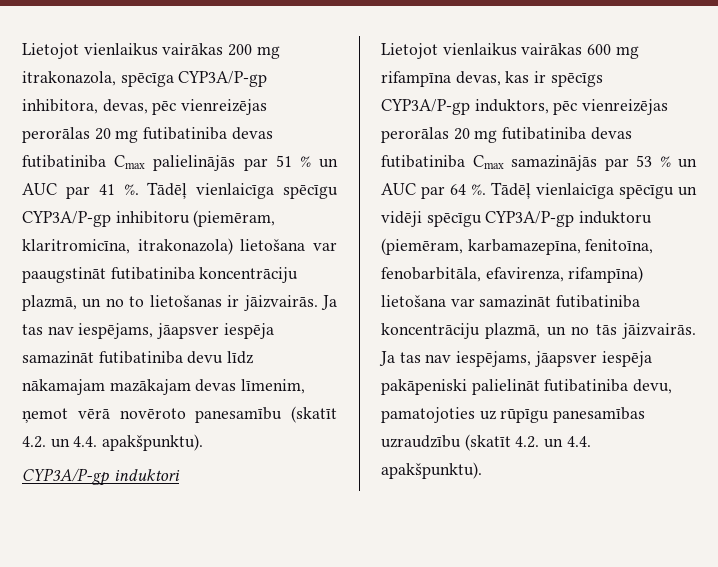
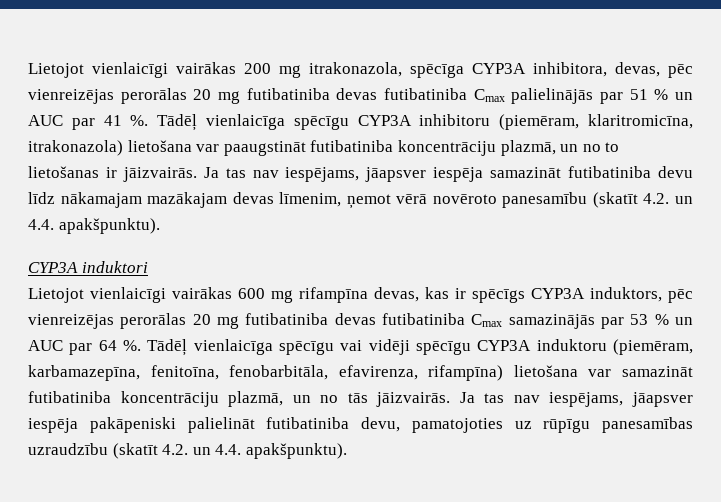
- Lietojot vienlaikus vairākas 200 mg itrakonazola, spēcīga CYP3A/P-gp inhibitora, devas, pēc vienreizējas perorālas 20 mg futibatiniba devas futibatiniba Cmax palielinājās par 51 % un AUC par 41 %.
+ Lietojot vienlaicīgi vairākas 200 mg itrakonazola, spēcīga CYP3A inhibitora, devas, pēc vienreizējas perorālas 20 mg futibatiniba devas futibatiniba Cmax palielinājās par 51 % un AUC par 41 %.
- Tādēļ vienlaicīga spēcīgu CYP3A/P-gp inhibitoru (piemēram, klaritromicīna, itrakonazola) lietošana var paaugstināt futibatiniba koncentrāciju plazmā, un no to lietošanas ir jāizvairās.
+ Tādēļ vienlaicīga spēcīgu CYP3A inhibitoru (piemēram, klaritromicīna, itrakonazola) lietošana var paaugstināt futibatiniba koncentrāciju plazmā, un no to lietošanas ir jāizvairās.
- CYP3A/P-gp induktori
+ CYP3A induktori
- Lietojot vienlaikus vairākas 600 mg rifampīna devas, kas ir spēcīgs CYP3A/P-gp induktors, pēc vienreizējas perorālas 20 mg futibatiniba devas futibatiniba Cmax samazinājās par 53 % un AUC par 64 %.
+ Lietojot vienlaicīgi vairākas 600 mg rifampīna devas, kas ir spēcīgs CYP3A induktors, pēc vienreizējas perorālas 20 mg futibatiniba devas futibatiniba Cmax samazinājās par 53 % un AUC par 64 %.
- Tādēļ vienlaicīga spēcīgu un vidēji spēcīgu CYP3A/P-gp induktoru (piemēram, karbamazepīna, fenitoīna, fenobarbitāla, efavirenza, rifampīna) lietošana var samazināt futibatiniba koncentrāciju plazmā, un no tās jāizvairās.
+ Tādēļ vienlaicīga spēcīgu vai vidēji spēcīgu CYP3A induktoru (piemēram, karbamazepīna, fenitoīna, fenobarbitāla, efavirenza, rifampīna) lietošana var samazināt futibatiniba koncentrāciju plazmā, un no tās jāizvairās.

